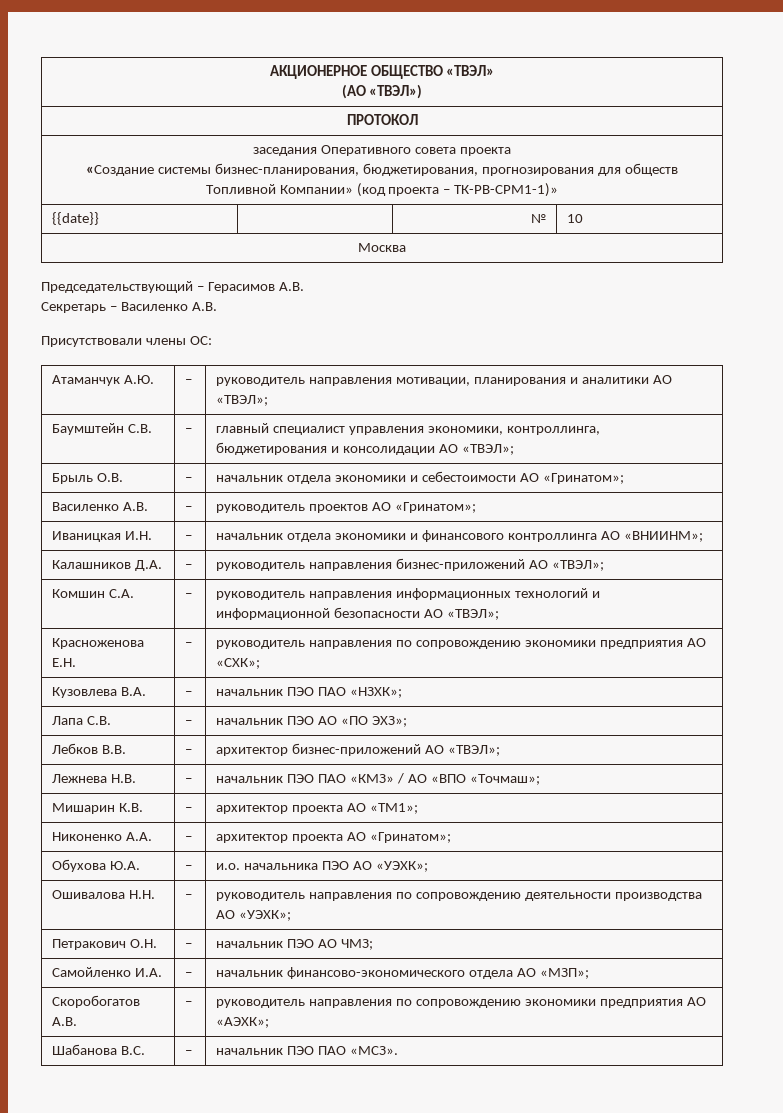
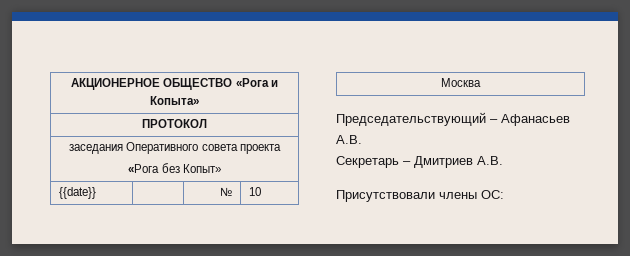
- АКЦИОНЕРНОЕ ОБЩЕСТВО «ТВЭЛ»
- (АО «ТВЭЛ»)
+ АКЦИОНЕРНОЕ ОБЩЕСТВО «Рога и Копыта»
  заседания Оперативного совета проекта
- «Создание системы бизнес-планирования, бюджетирования, прогнозирования для обществ Топливной Компании» (код проекта – ТК-РВ-СРМ1-1)»
+ «Рога без Копыт»
- Председательствующий – Герасимов А.В.
+ Председательствующий – Афанасьев А.В.
- Секретарь – Василенко А.В.
+ Секретарь – Дмитриев А.В.
- Атаманчук А.Ю. | – | руководитель направления мотивации, планирования и аналитики АО «ТВЭЛ»;
- Баумштейн С.В. | – | главный специалист управления экономики, контроллинга, бюджетирования и консолидации АО «ТВЭЛ»;
- Брыль О.В. | – | начальник отдела экономики и себестоимости АО «Гринатом»;
- Василенко А.В. | – | руководитель проектов АО «Гринатом»;
- Иваницкая И.Н. | – | начальник отдела экономики и финансового контроллинга АО «ВНИИНМ»;
- Калашников Д.А. | – | руководитель направления бизнес-приложений АО «ТВЭЛ»;
- Комшин С.А. | – | руководитель направления информационных технологий и информационной безопасности АО «ТВЭЛ»;
- Красноженова Е.Н. | – | руководитель направления по сопровождению экономики предприятия АО «СХК»;
- Кузовлева В.А. | – | начальник ПЭО ПАО «НЗХК»;
- Лапа С.В. | – | начальник ПЭО АО «ПО ЭХЗ»;
- Лебков В.В. | – | архитектор бизнес-приложений АО «ТВЭЛ»;
- Лежнева Н.В. | – | начальник ПЭО ПАО «КМЗ» / АО «ВПО «Точмаш»;
- Мишарин К.В. | – | архитектор проекта АО «ТМ1»;
- Никоненко А.А. | – | архитектор проекта АО «Гринатом»;
- Обухова Ю.А. | – | и.о. начальника ПЭО АО «УЭХК»;
- Ошивалова Н.Н. | – | руководитель направления по сопровождению деятельности производства АО «УЭХК»;
- Петракович О.Н. | – | начальник ПЭО АО ЧМЗ;
- Самойленко И.А. | – | начальник финансово-экономического отдела АО «МЗП»;
- Скоробогатов А.В. | – | руководитель направления по сопровождению экономики предприятия АО «АЭХК»;
- Шабанова В.С. | – | начальник ПЭО ПАО «МСЗ».

